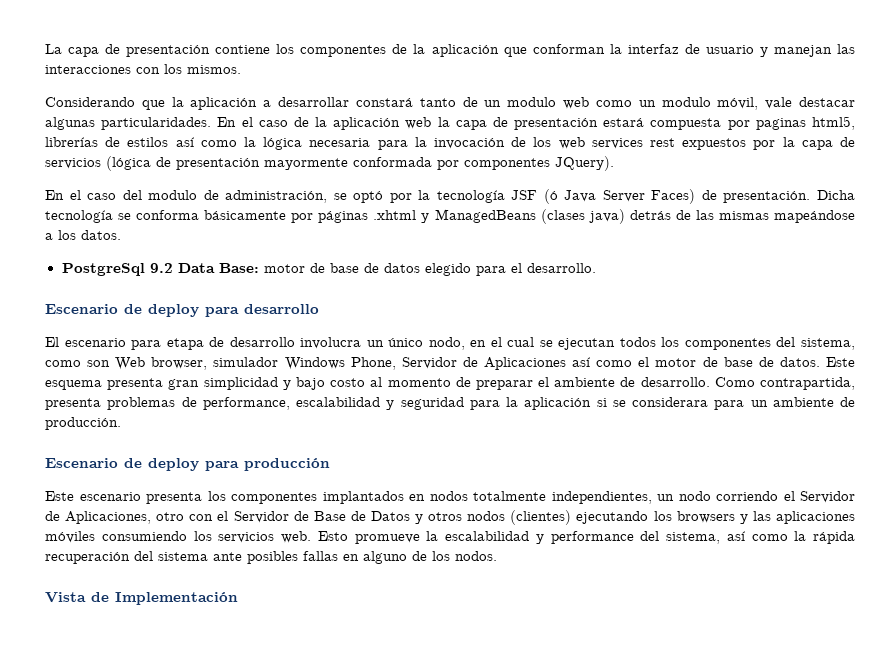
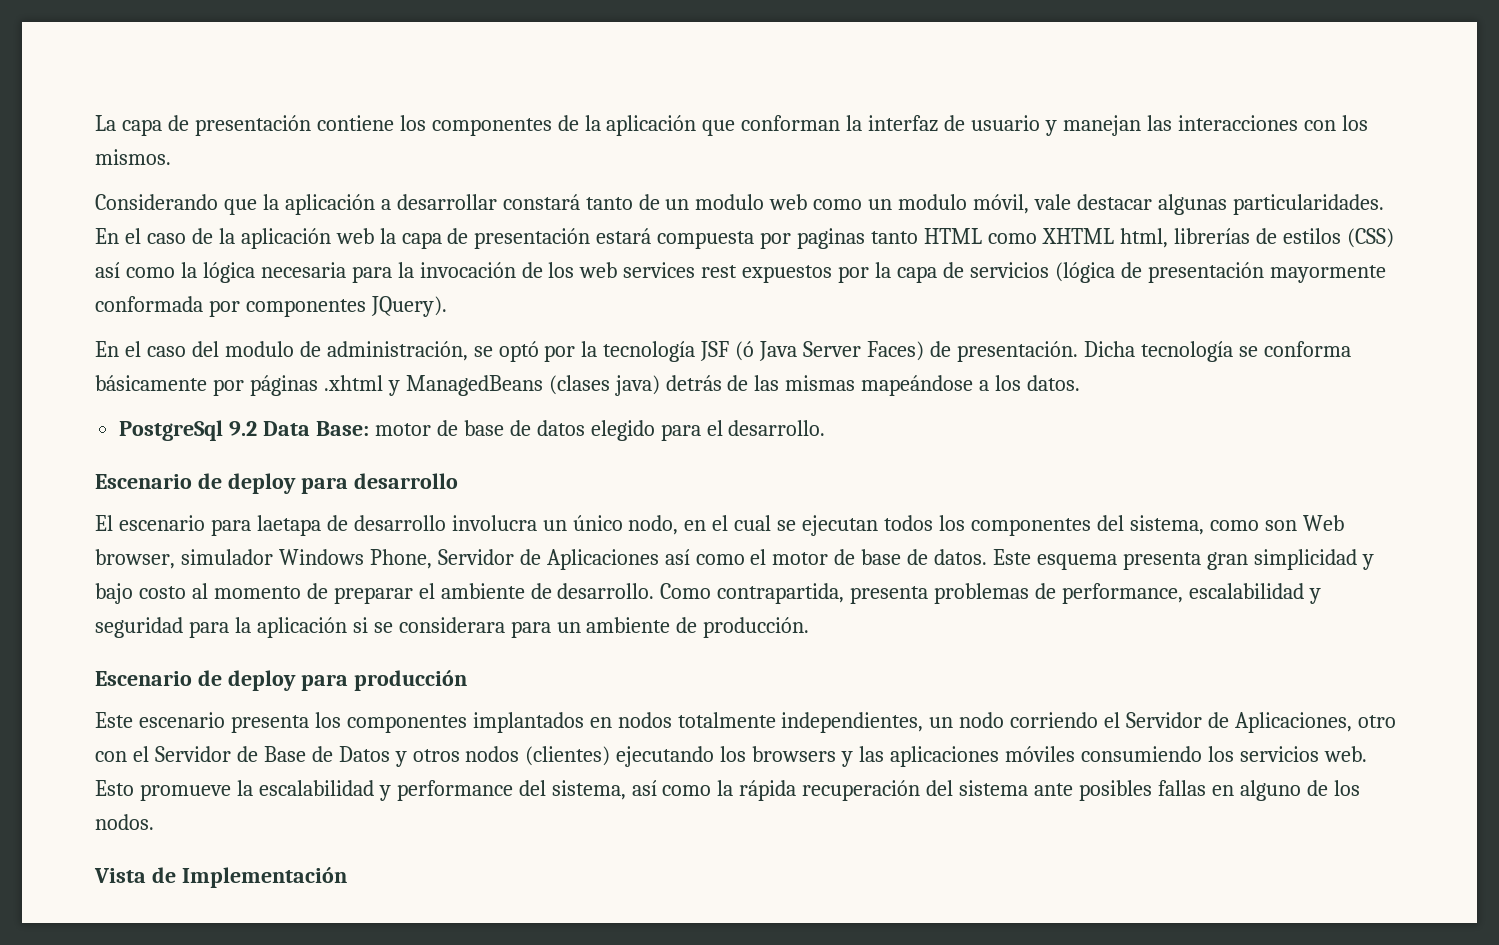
- En el caso de la aplicación web la capa de presentación estará compuesta por paginas html5, librerías de estilos así como la lógica necesaria para la invocación de los web services rest expuestos por la capa de servicios (lógica de presentación mayormente conformada por componentes JQuery).
+ En el caso de la aplicación web la capa de presentación estará compuesta por paginas tanto HTML como XHTML html, librerías de estilos (CSS) así como la lógica necesaria para la invocación de los web services rest expuestos por la capa de servicios (lógica de presentación mayormente conformada por componentes JQuery).
- El escenario para etapa de desarrollo involucra un único nodo, en el cual se ejecutan todos los componentes del sistema, como son Web browser, simulador Windows Phone, Servidor de Aplicaciones así como el motor de base de datos.
+ El escenario para laetapa de desarrollo involucra un único nodo, en el cual se ejecutan todos los componentes del sistema, como son Web browser, simulador Windows Phone, Servidor de Aplicaciones así como el motor de base de datos.

